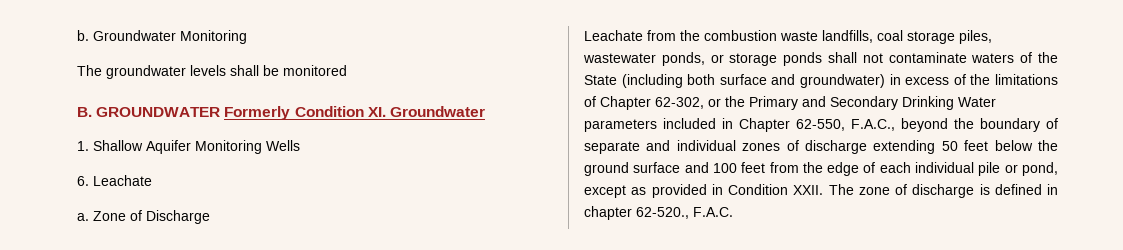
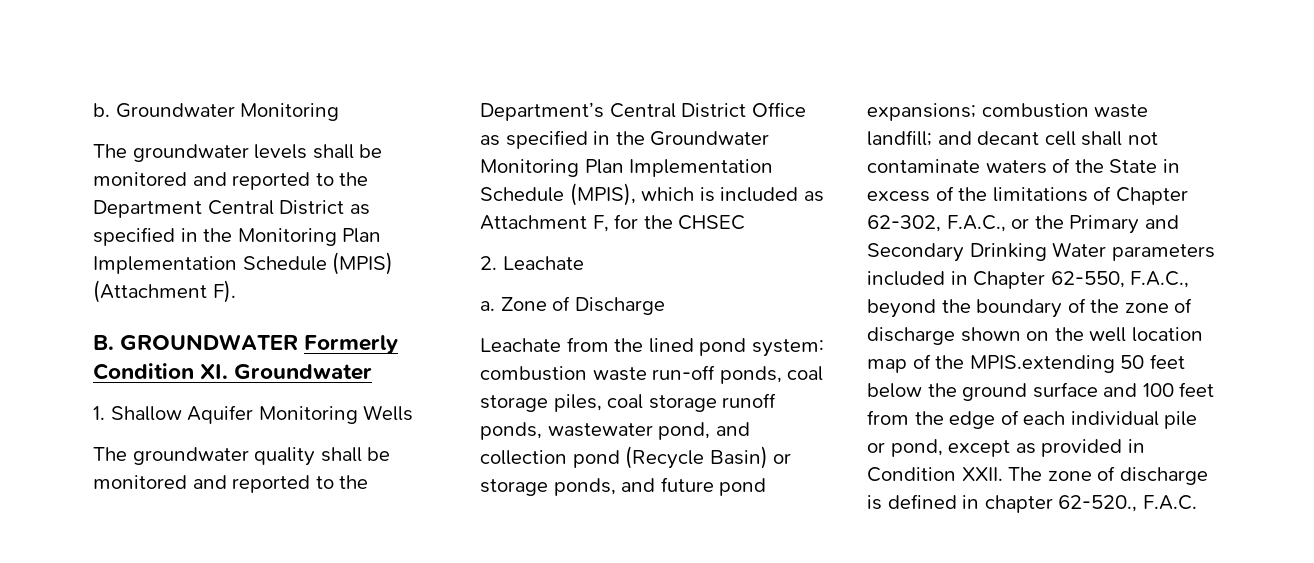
- The groundwater levels shall be monitored
+ The groundwater levels shall be monitored and reported to the Department Central District as specified in the Monitoring Plan Implementation Schedule (MPIS) (Attachment F).
- 6. Leachate
+ The groundwater quality shall be monitored and reported to the Department’s Central District Office as specified in the Groundwater Monitoring Plan Implementation Schedule (MPIS), which is included as Attachment F, for the CHSEC
+ 2. Leachate
- Leachate from the combustion waste landfills, coal storage piles, wastewater ponds, or storage ponds shall not contaminate waters of the State (including both surface and groundwater) in excess of the limitations of Chapter 62-302, or the Primary and Secondary Drinking Water parameters included in Chapter 62-550, F.A.C., beyond the boundary of separate and individual zones of discharge extending 50 feet below the ground surface and 100 feet from the edge of each individual pile or pond, except as provided in Condition XXII.
+ Leachate from the lined pond system: combustion waste run-off ponds, coal storage piles, coal storage runoff ponds, wastewater pond, and collection pond (Recycle Basin) or storage ponds, and future pond expansions; combustion waste landfill; and decant cell shall not contaminate waters of the State in excess of the limitations of Chapter 62-302, F.A.C., or the Primary and Secondary Drinking Water parameters included in Chapter 62-550, F.A.C., beyond the boundary of the zone of discharge shown on the well location map of the MPIS.extending 50 feet below the ground surface and 100 feet from the edge of each individual pile or pond, except as provided in Condition XXII.

